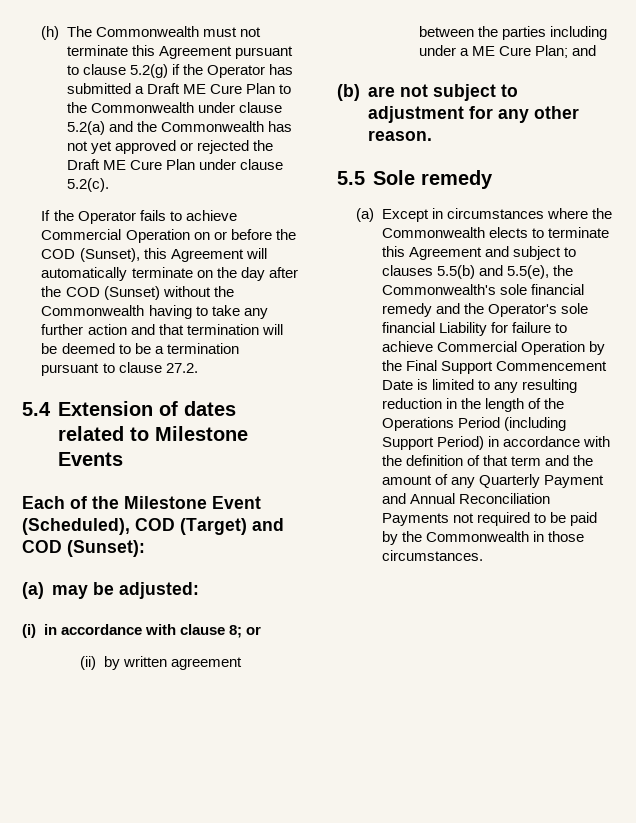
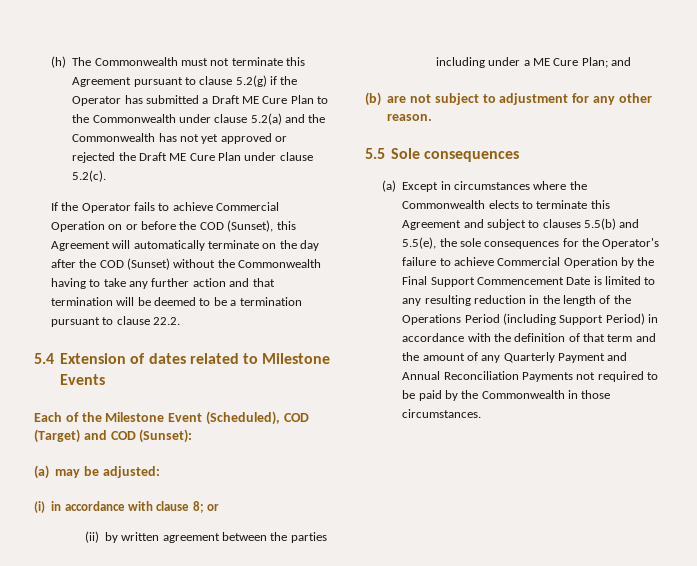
- If the Operator fails to achieve Commercial Operation on or before the COD (Sunset), this Agreement will automatically terminate on the day after the COD (Sunset) without the Commonwealth having to take any further action and that termination will be deemed to be a termination pursuant to clause 27.2.
+ If the Operator fails to achieve Commercial Operation on or before the COD (Sunset), this Agreement will automatically terminate on the day after the COD (Sunset) without the Commonwealth having to take any further action and that termination will be deemed to be a termination pursuant to clause 22.2.
- 5.5 Sole remedy
+ 5.5 Sole consequences
- (a) Except in circumstances where the Commonwealth elects to terminate this Agreement and subject to clauses 5.5(b) and 5.5(e), the Commonwealth's sole financial remedy and the Operator's sole financial Liability for failure to achieve Commercial Operation by the Final Support Commencement Date is limited to any resulting reduction in the length of the Operations Period (including Support Period) in accordance with the definition of that term and the amount of any Quarterly Payment and Annual Reconciliation Payments not required to be paid by the Commonwealth in those circumstances.
+ (a) Except in circumstances where the Commonwealth elects to terminate this Agreement and subject to clauses 5.5(b) and 5.5(e), the sole consequences for the Operator's failure to achieve Commercial Operation by the Final Support Commencement Date is limited to any resulting reduction in the length of the Operations Period (including Support Period) in accordance with the definition of that term and the amount of any Quarterly Payment and Annual Reconciliation Payments not required to be paid by the Commonwealth in those circumstances.

